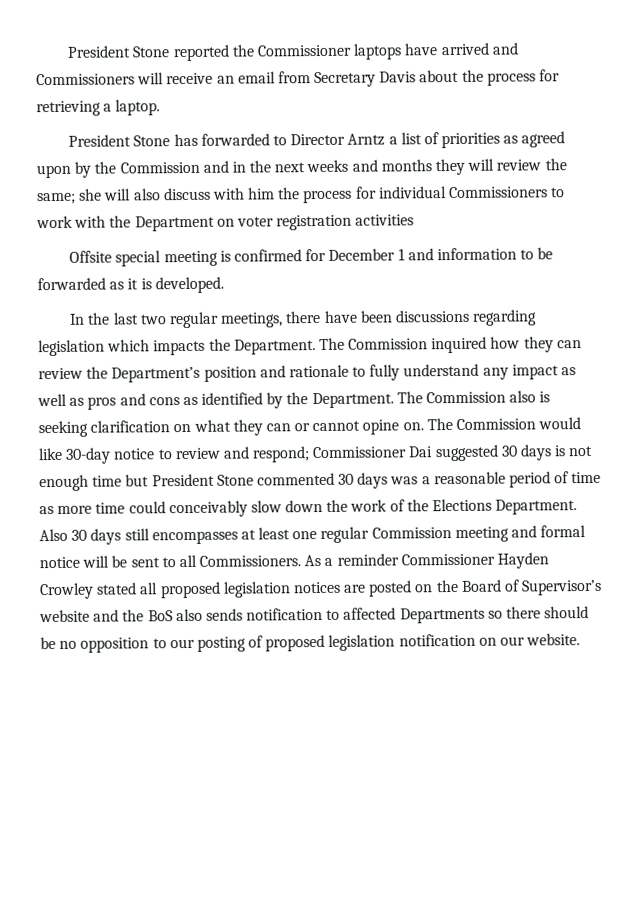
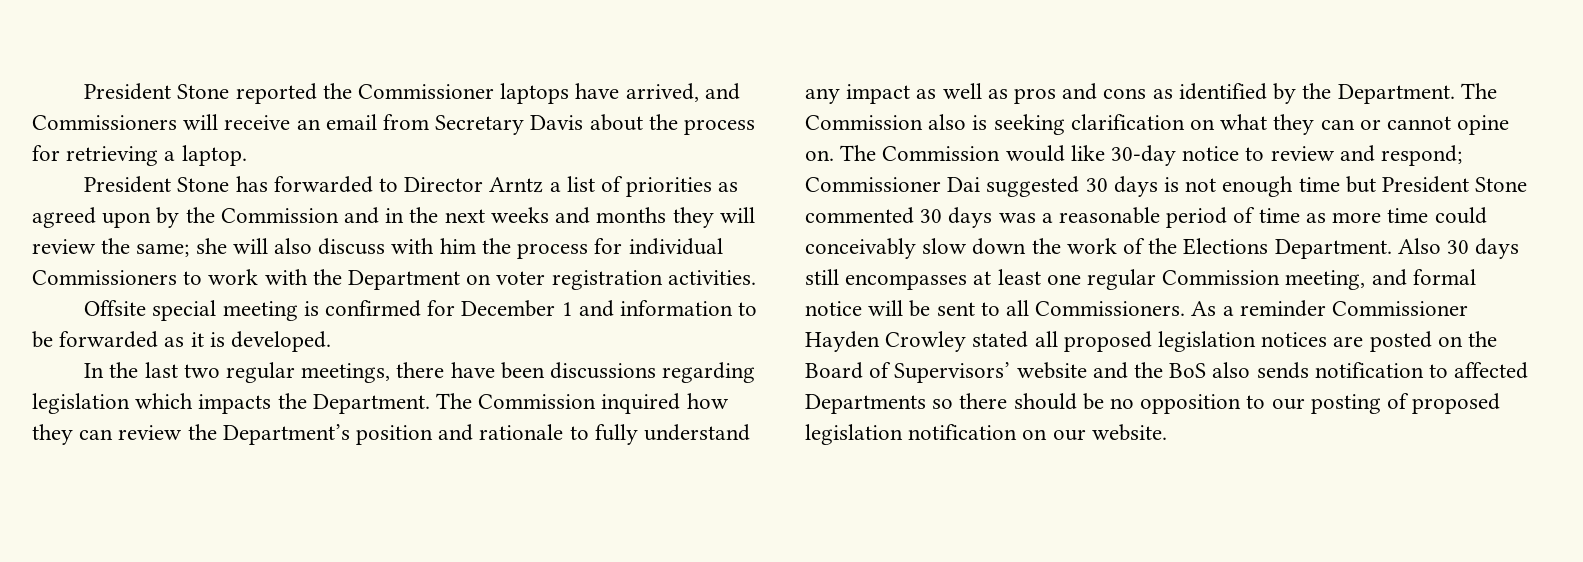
- President Stone reported the Commissioner laptops have arrived and Commissioners will receive an email from Secretary Davis about the process for retrieving a laptop.
+ President Stone reported the Commissioner laptops have arrived, and Commissioners will receive an email from Secretary Davis about the process for retrieving a laptop.
- President Stone has forwarded to Director Arntz a list of priorities as agreed upon by the Commission and in the next weeks and months they will review the same; she will also discuss with him the process for individual Commissioners to work with the Department on voter registration activities
+ President Stone has forwarded to Director Arntz a list of priorities as agreed upon by the Commission and in the next weeks and months they will review the same; she will also discuss with him the process for individual Commissioners to work with the Department on voter registration activities.
- Also 30 days still encompasses at least one regular Commission meeting and formal notice will be sent to all Commissioners.
+ Also 30 days still encompasses at least one regular Commission meeting, and formal notice will be sent to all Commissioners.
- As a reminder Commissioner Hayden Crowley stated all proposed legislation notices are posted on the Board of Supervisor’s website and the BoS also sends notification to affected Departments so there should be no opposition to our posting of proposed legislation notification on our website.
+ As a reminder Commissioner Hayden Crowley stated all proposed legislation notices are posted on the Board of Supervisors’ website and the BoS also sends notification to affected Departments so there should be no opposition to our posting of proposed legislation notification on our website.

